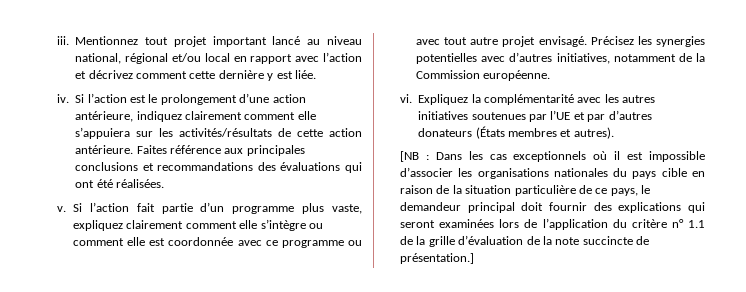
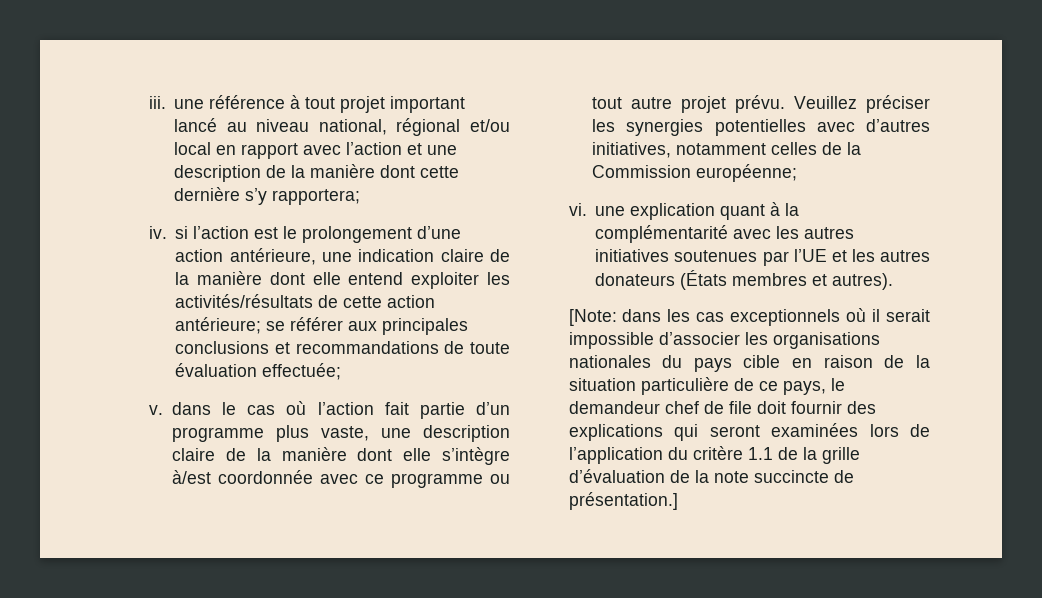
- iii. Mentionnez tout projet important lancé au niveau national, régional et/ou local en rapport avec l’action et décrivez comment cette dernière y est liée.
+ iii. une référence à tout projet important lancé au niveau national, régional et/ou local en rapport avec l’action et une description de la manière dont cette dernière s’y rapportera;
- iv. Si l’action est le prolongement d’une action antérieure, indiquez clairement comment elle s’appuiera sur les activités/résultats de cette action antérieure. Faites référence aux principales conclusions et recommandations des évaluations qui ont été réalisées.
- v. Si l’action fait partie d’un programme plus vaste, expliquez clairement comment elle s’intègre ou comment elle est coordonnée avec ce programme ou avec tout autre projet envisagé. Précisez les synergies potentielles avec d’autres initiatives, notamment de la Commission européenne.
+ iv. si l’action est le prolongement d’une action antérieure, une indication claire de la manière dont elle entend exploiter les activités/résultats de cette action antérieure; se référer aux principales conclusions et recommandations de toute évaluation effectuée;
+ v. dans le cas où l’action fait partie d’un programme plus vaste, une description claire de la manière dont elle s’intègre à/est coordonnée avec ce programme ou tout autre projet prévu. Veuillez préciser les synergies potentielles avec d’autres initiatives, notamment celles de la Commission européenne;
- vi. Expliquez la complémentarité avec les autres initiatives soutenues par l’UE et par d’autres donateurs (États membres et autres).
+ vi. une explication quant à la complémentarité avec les autres initiatives soutenues par l’UE et les autres donateurs (États membres et autres).
- [NB : Dans les cas exceptionnels où il est impossible d’associer les organisations nationales du pays cible en raison de la situation particulière de ce pays, le demandeur principal doit fournir des explications qui seront examinées lors de l’application du critère n° 1.1 de la grille d’évaluation de la note succincte de présentation.]
+ [Note: dans les cas exceptionnels où il serait impossible d’associer les organisations nationales du pays cible en raison de la situation particulière de ce pays, le demandeur chef de file doit fournir des explications qui seront examinées lors de l’application du critère 1.1 de la grille d’évaluation de la note succincte de présentation.]

